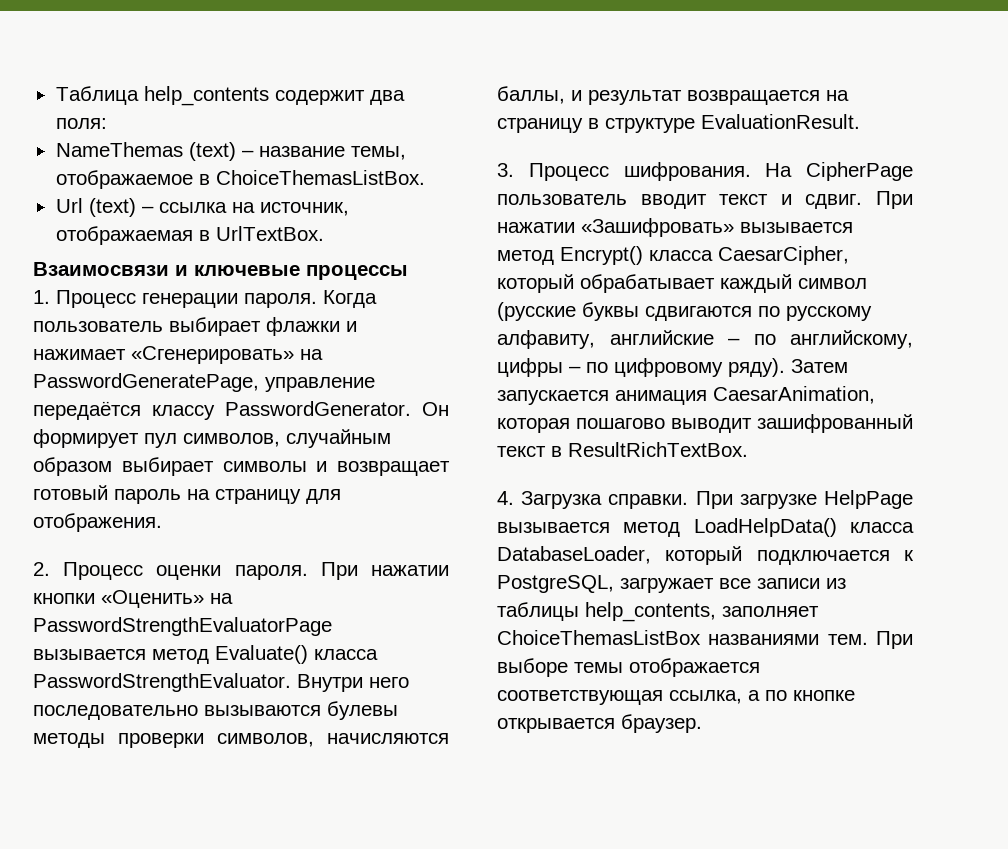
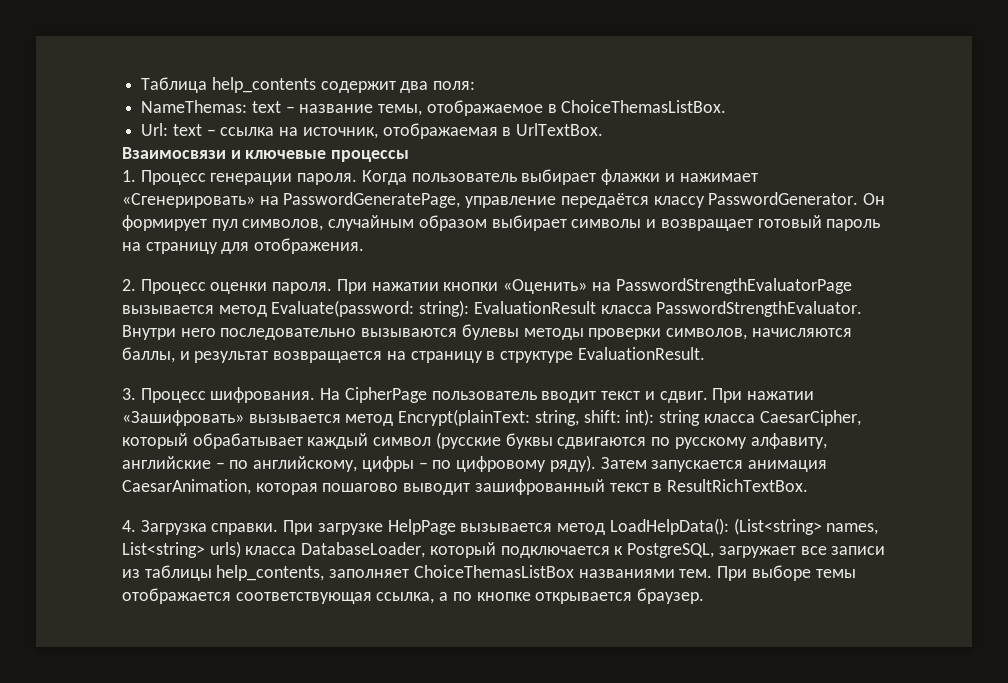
- NameThemas (text) – название темы, отображаемое в ChoiceThemasListBox.
+ NameThemas: text – название темы, отображаемое в ChoiceThemasListBox.
- Url (text) – ссылка на источник, отображаемая в UrlTextBox.
+ Url: text – ссылка на источник, отображаемая в UrlTextBox.
- При нажатии кнопки «Оценить» на PasswordStrengthEvaluatorPage вызывается метод Evaluate() класса PasswordStrengthEvaluator.
+ При нажатии кнопки «Оценить» на PasswordStrengthEvaluatorPage вызывается метод Evaluate(password: string): EvaluationResult класса PasswordStrengthEvaluator.
- При нажатии «Зашифровать» вызывается метод Encrypt() класса CaesarCipher, который обрабатывает каждый символ (русские буквы сдвигаются по русскому алфавиту, английские – по английскому, цифры – по цифровому ряду).
+ При нажатии «Зашифровать» вызывается метод Encrypt(plainText: string, shift: int): string класса CaesarCipher, который обрабатывает каждый символ (русские буквы сдвигаются по русскому алфавиту, английские – по английскому, цифры – по цифровому ряду).
- При загрузке HelpPage вызывается метод LoadHelpData() класса DatabaseLoader, который подключается к PostgreSQL, загружает все записи из таблицы help_contents, заполняет ChoiceThemasListBox названиями тем.
+ При загрузке HelpPage вызывается метод LoadHelpData(): (List<string> names, List<string> urls) класса DatabaseLoader, который подключается к PostgreSQL, загружает все записи из таблицы help_contents, заполняет ChoiceThemasListBox названиями тем.

